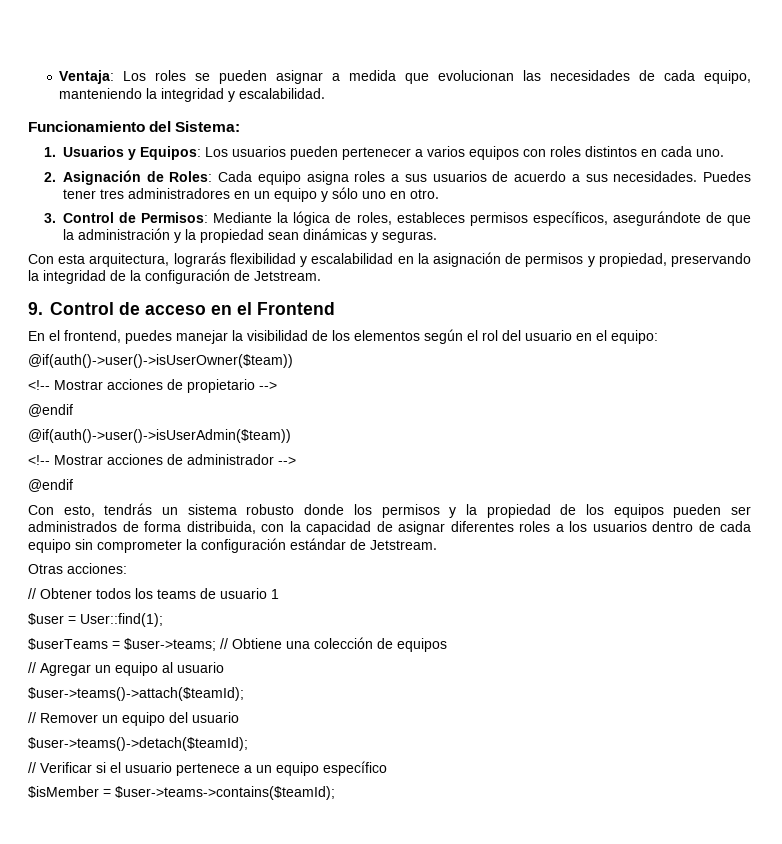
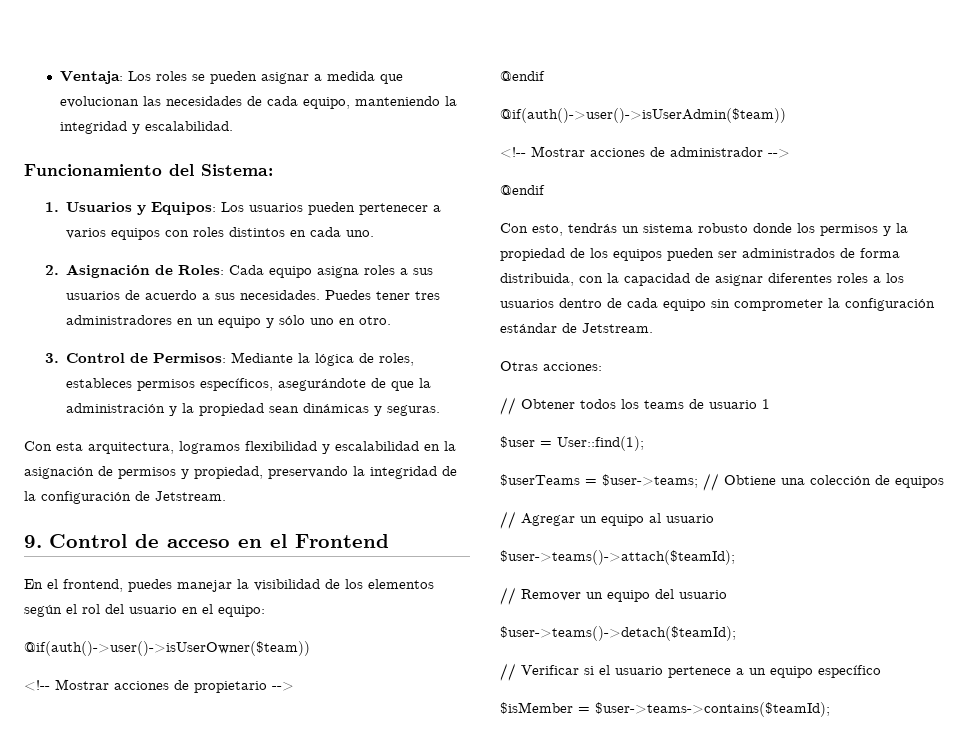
- Con esta arquitectura, lograrás flexibilidad y escalabilidad en la asignación de permisos y propiedad, preservando la integridad de la configuración de Jetstream.
+ Con esta arquitectura, logramos flexibilidad y escalabilidad en la asignación de permisos y propiedad, preservando la integridad de la configuración de Jetstream.

